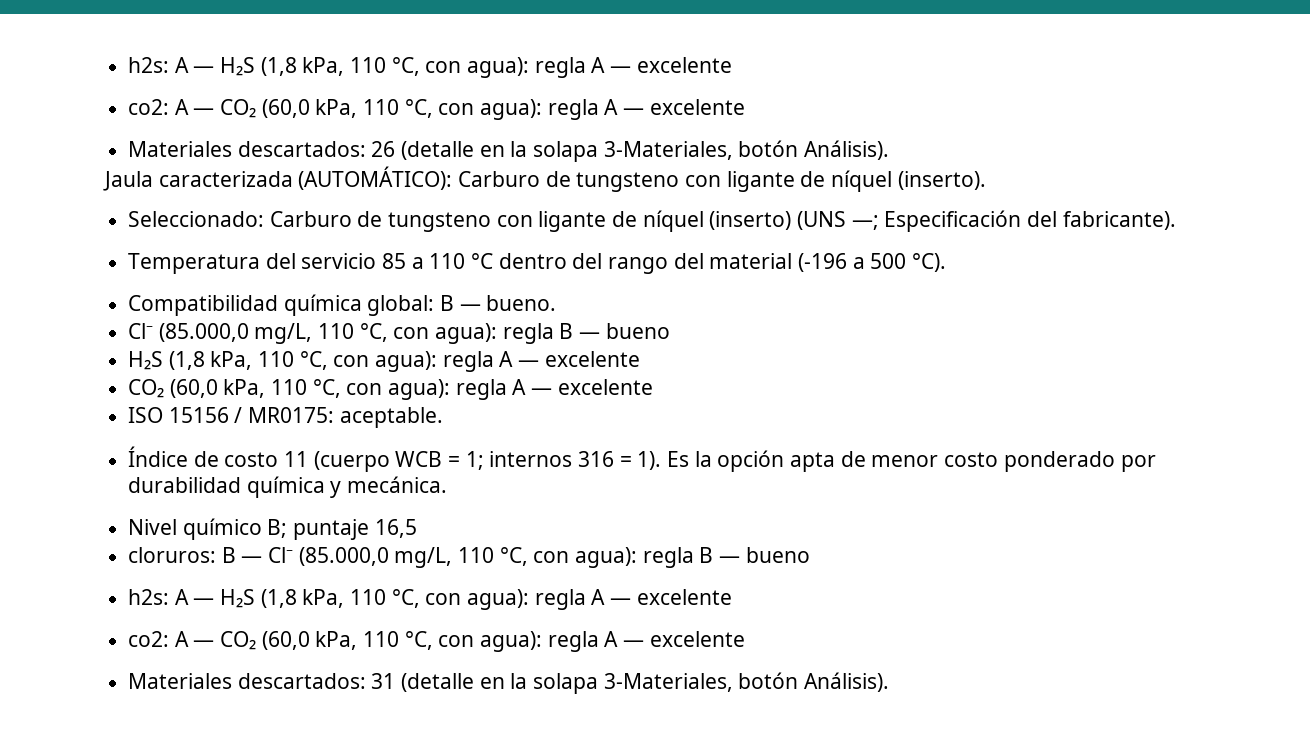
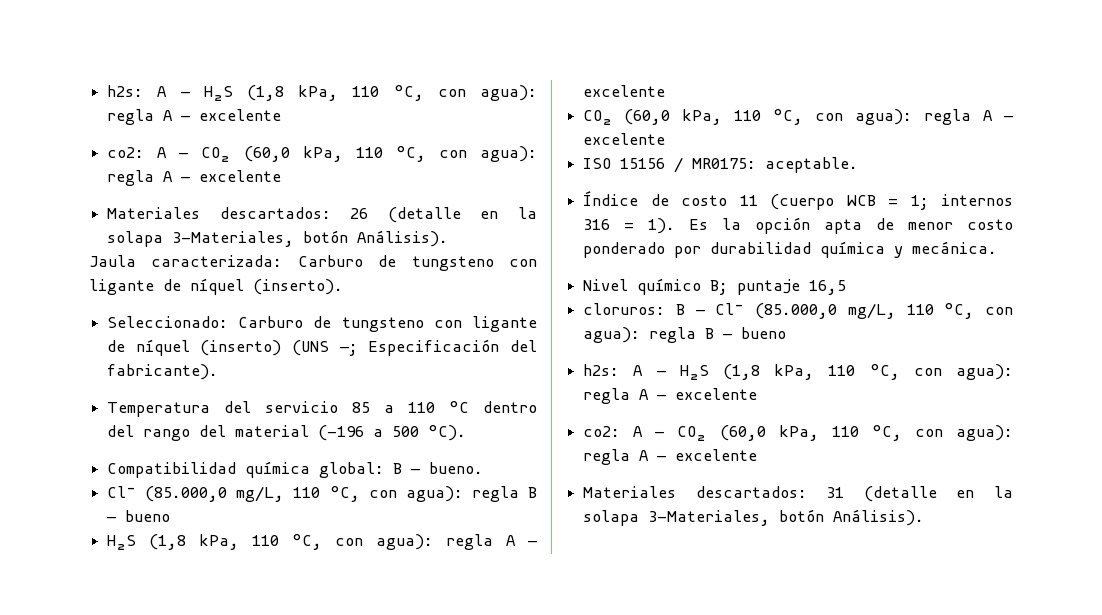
- Jaula caracterizada (AUTOMÁTICO): Carburo de tungsteno con ligante de níquel (inserto).
+ Jaula caracterizada: Carburo de tungsteno con ligante de níquel (inserto).

